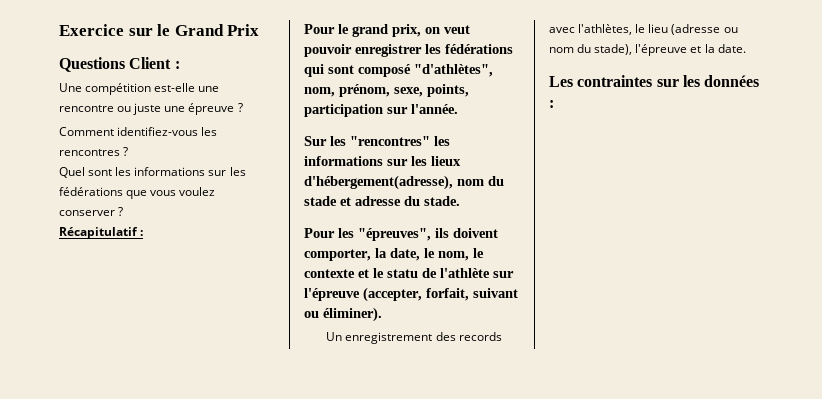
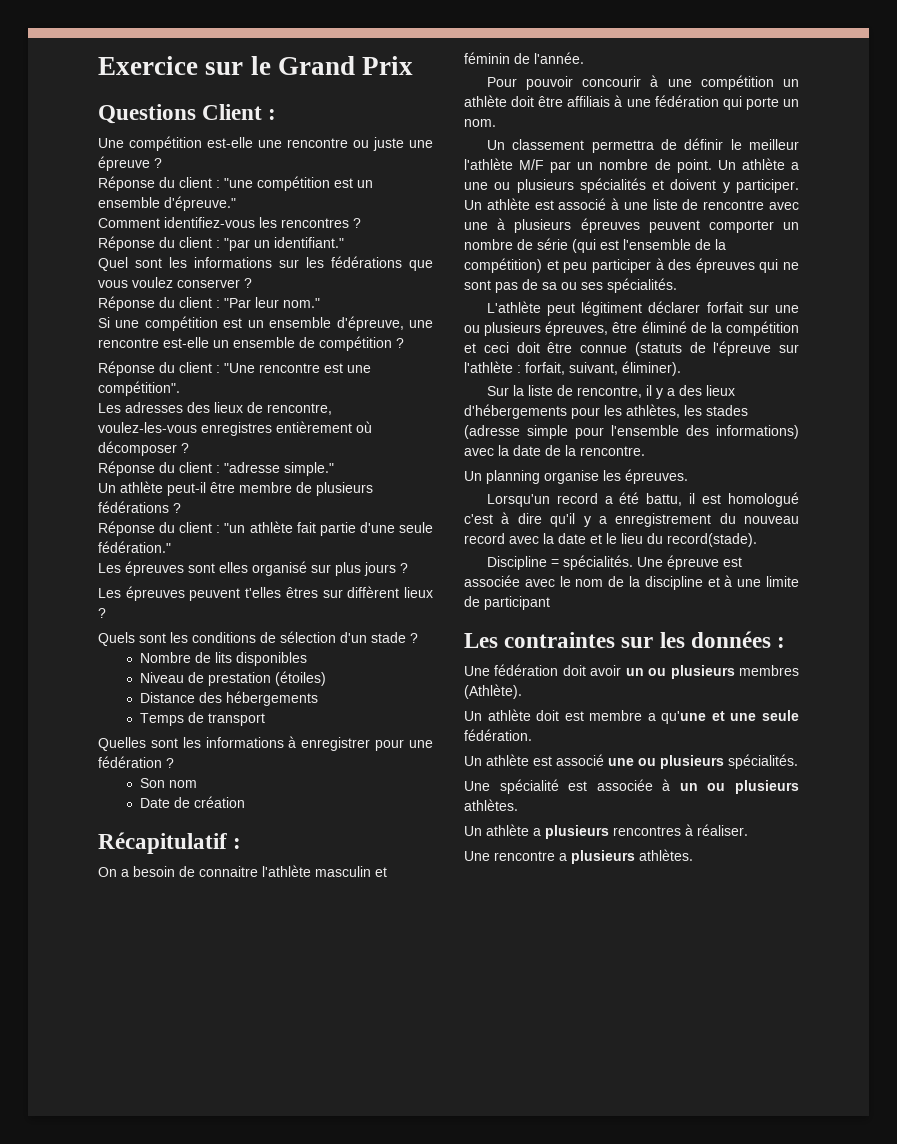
+ Réponse du client : "une compétition est un ensemble d'épreuve."
+ Réponse du client : "par un identifiant."
+ Réponse du client : "Par leur nom."
+ Si une compétition est un ensemble d'épreuve, une rencontre est-elle un ensemble de compétition ?
+ Réponse du client : "Une rencontre est une compétition".
+ Les adresses des lieux de rencontre, voulez-les-vous enregistres entièrement où décomposer ?
+ Réponse du client : "adresse simple."
+ Un athlète peut-il être membre de plusieurs fédérations ?
+ Réponse du client : "un athlète fait partie d'une seule fédération."
+ Les épreuves sont elles organisé sur plus jours ?
+ Les épreuves peuvent t'elles êtres sur diffèrent lieux ?
+ Quels sont les conditions de sélection d'un stade ?
+ Nombre de lits disponibles
+ Niveau de prestation (étoiles)
+ Distance des hébergements
+ Temps de transport
+ Quelles sont les informations à enregistrer pour une fédération ?
+ Son nom
+ Date de création
  Récapitulatif :
- Pour le grand prix, on veut pouvoir enregistrer les fédérations qui sont composé "d'athlètes", nom, prénom, sexe, points, participation sur l'année.
- Sur les "rencontres" les informations sur les lieux d'hébergement(adresse), nom du stade et adresse du stade.
- Pour les "épreuves", ils doivent comporter, la date, le nom, le contexte et le statu de l'athlète sur l'épreuve (accepter, forfait, suivant ou éliminer).
- Un enregistrement des records avec l'athlètes, le lieu (adresse ou nom du stade), l'épreuve et la date.
+ On a besoin de connaitre l'athlète masculin et féminin de l'année.
+ Pour pouvoir concourir à une compétition un athlète doit être affiliais à une fédération qui porte un nom.
+ Un classement permettra de définir le meilleur l'athlète M/F par un nombre de point. Un athlète a une ou plusieurs spécialités et doivent y participer. Un athlète est associé à une liste de rencontre avec une à plusieurs épreuves peuvent comporter un nombre de série (qui est l'ensemble de la compétition) et peu participer à des épreuves qui ne sont pas de sa ou ses spécialités.
+ L'athlète peut légitiment déclarer forfait sur une ou plusieurs épreuves, être éliminé de la compétition et ceci doit être connue (statuts de l'épreuve sur l'athlète : forfait, suivant, éliminer).
+ Sur la liste de rencontre, il y a des lieux d'hébergements pour les athlètes, les stades (adresse simple pour l'ensemble des informations) avec la date de la rencontre.
+ Un planning organise les épreuves.
+ Lorsqu'un record a été battu, il est homologué c'est à dire qu'il y a enregistrement du nouveau record avec la date et le lieu du record(stade).
+ Discipline = spécialités. Une épreuve est associée avec le nom de la discipline et à une limite de participant
+ Une fédération doit avoir un ou plusieurs membres (Athlète).
+ Un athlète doit est membre a qu'une et une seule fédération.
+ Un athlète est associé une ou plusieurs spécialités.
+ Une spécialité est associée à un ou plusieurs athlètes.
+ Un athlète a plusieurs rencontres à réaliser.
+ Une rencontre a plusieurs athlètes.

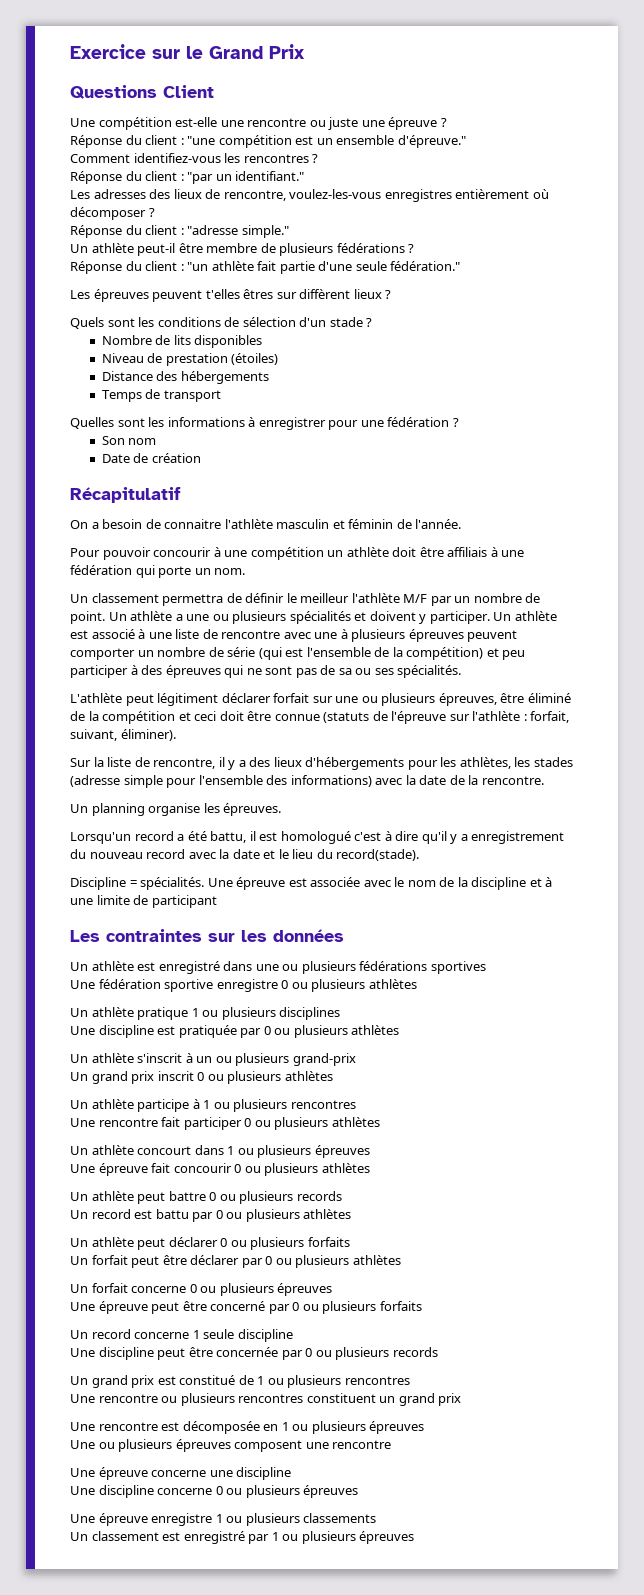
- Questions Client :
+ Questions Client
- Quel sont les informations sur les fédérations que vous voulez conserver ?
- Réponse du client : "Par leur nom."
- Si une compétition est un ensemble d'épreuve, une rencontre est-elle un ensemble de compétition ?
- Réponse du client : "Une rencontre est une compétition".
- Les épreuves sont elles organisé sur plus jours ?
- Récapitulatif :
+ Récapitulatif
- Les contraintes sur les données :
- Une fédération doit avoir un ou plusieurs membres (Athlète).
- Un athlète doit est membre a qu'une et une seule fédération.
- Un athlète est associé une ou plusieurs spécialités.
- Une spécialité est associée à un ou plusieurs athlètes.
- Un athlète a plusieurs rencontres à réaliser.
- Une rencontre a plusieurs athlètes.
+ Les contraintes sur les données
+ Un athlète est enregistré dans une ou plusieurs fédérations sportives
+ Une fédération sportive enregistre 0 ou plusieurs athlètes
+ Un athlète pratique 1 ou plusieurs disciplines
+ Une discipline est pratiquée par 0 ou plusieurs athlètes
+ Un athlète s'inscrit à un ou plusieurs grand-prix
+ Un grand prix inscrit 0 ou plusieurs athlètes
+ Un athlète participe à 1 ou plusieurs rencontres
+ Une rencontre fait participer 0 ou plusieurs athlètes
+ Un athlète concourt dans 1 ou plusieurs épreuves
+ Une épreuve fait concourir 0 ou plusieurs athlètes
+ Un athlète peut battre 0 ou plusieurs records
+ Un record est battu par 0 ou plusieurs athlètes
+ Un athlète peut déclarer 0 ou plusieurs forfaits
+ Un forfait peut être déclarer par 0 ou plusieurs athlètes
+ Un forfait concerne 0 ou plusieurs épreuves
+ Une épreuve peut être concerné par 0 ou plusieurs forfaits
+ Un record concerne 1 seule discipline
+ Une discipline peut être concernée par 0 ou plusieurs records
+ Un grand prix est constitué de 1 ou plusieurs rencontres
+ Une rencontre ou plusieurs rencontres constituent un grand prix
+ Une rencontre est décomposée en 1 ou plusieurs épreuves
+ Une ou plusieurs épreuves composent une rencontre
+ Une épreuve concerne une discipline
+ Une discipline concerne 0 ou plusieurs épreuves
+ Une épreuve enregistre 1 ou plusieurs classements
+ Un classement est enregistré par 1 ou plusieurs épreuves

